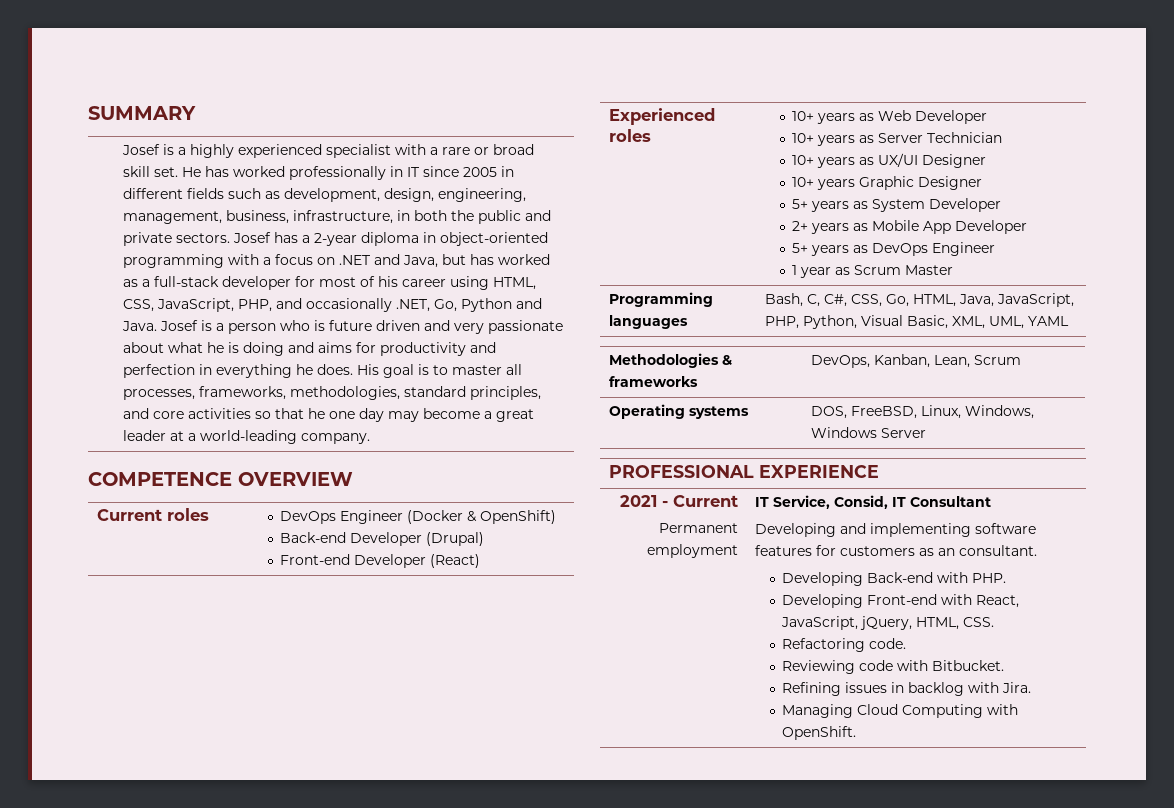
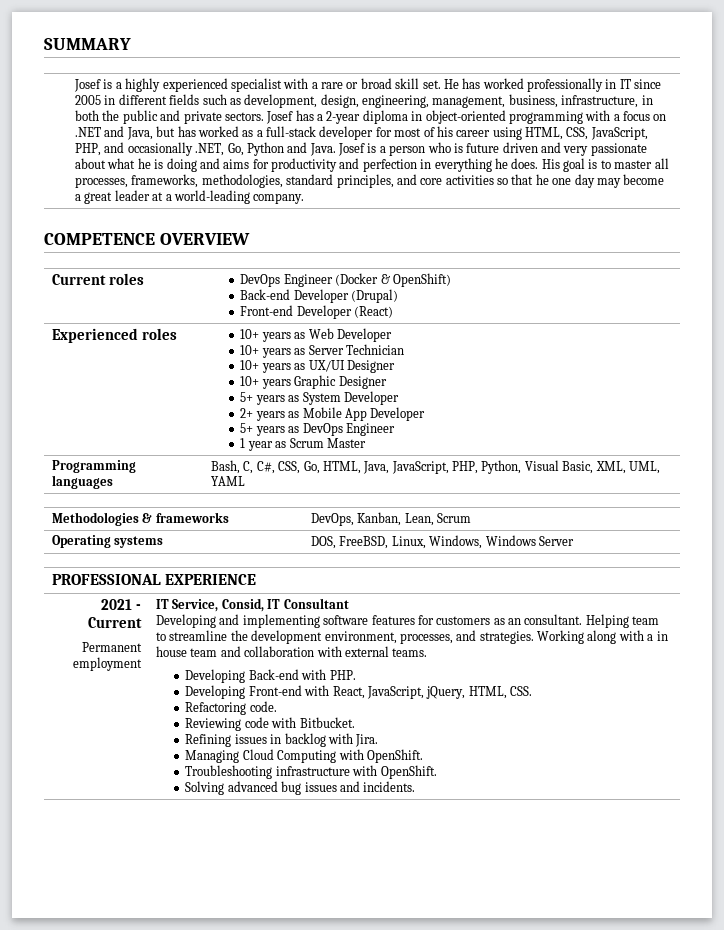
+ Helping team to streamline the development environment, processes, and strategies. Working along with a in house team and collaboration with external teams.
+ Troubleshooting infrastructure with OpenShift.
+ Solving advanced bug issues and incidents.

